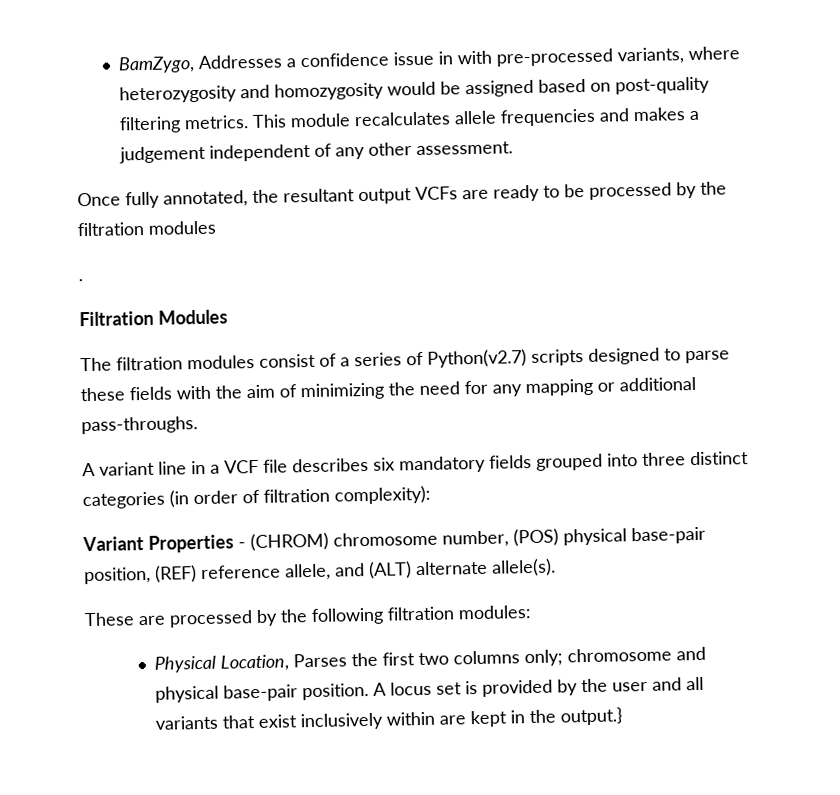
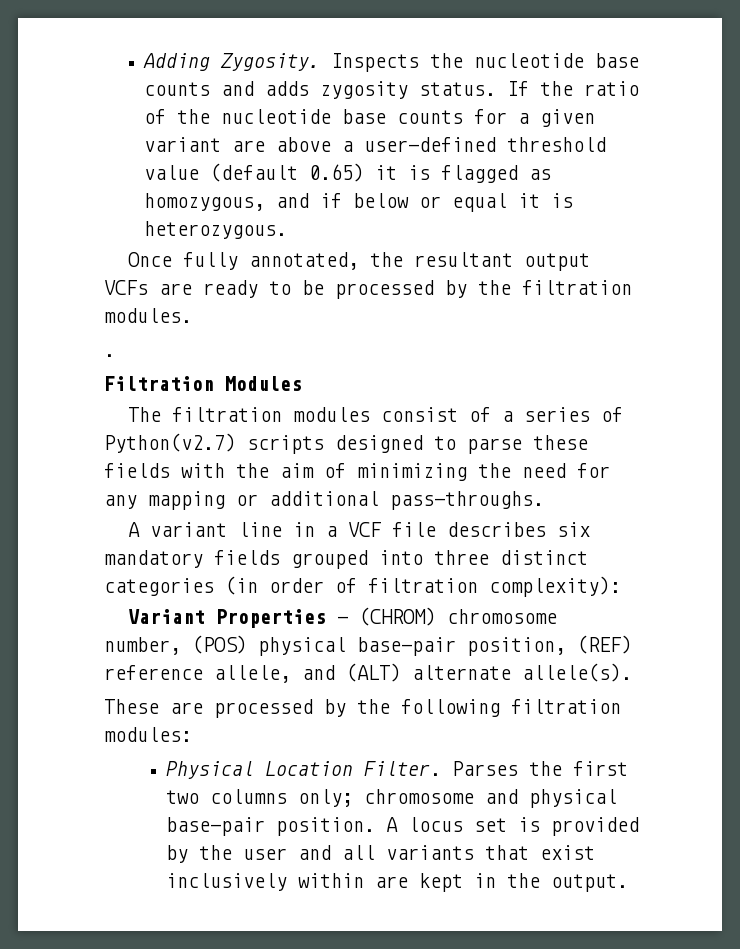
- BamZygo, Addresses a confidence issue in with pre-processed variants, where heterozygosity and homozygosity would be assigned based on post-quality filtering metrics. This module recalculates allele frequencies and makes a judgement independent of any other assessment.
+ Adding Zygosity. Inspects the nucleotide base counts and adds zygosity status. If the ratio of the nucleotide base counts for a given variant are above a user-defined threshold value (default 0.65) it is flagged as homozygous, and if below or equal it is heterozygous.
- Once fully annotated, the resultant output VCFs are ready to be processed by the filtration modules
+ Once fully annotated, the resultant output VCFs are ready to be processed by the filtration modules.
- Physical Location, Parses the first two columns only; chromosome and physical base-pair position.
+ Physical Location Filter. Parses the first two columns only; chromosome and physical base-pair position.
- A locus set is provided by the user and all variants that exist inclusively within are kept in the output.}
+ A locus set is provided by the user and all variants that exist inclusively within are kept in the output.

